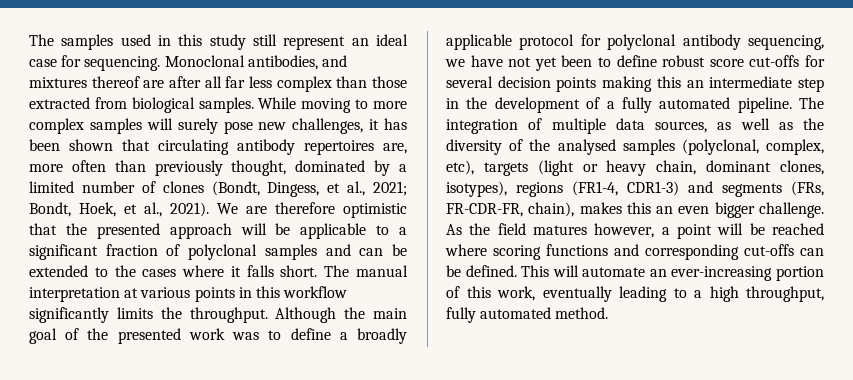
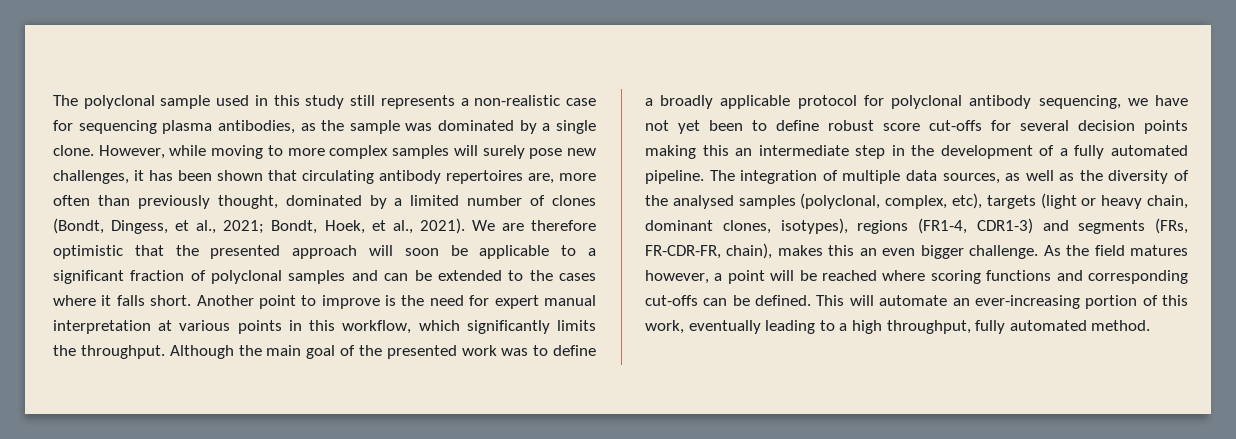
- The samples used in this study still represent an ideal case for sequencing. Monoclonal antibodies, and mixtures thereof are after all far less complex than those extracted from biological samples. While moving to more complex samples will surely pose new challenges, it has been shown that circulating antibody repertoires are, more often than previously thought, dominated by a limited number of clones (Bondt, Dingess, et al., 2021; Bondt, Hoek, et al., 2021).
+ The polyclonal sample used in this study still represents a non-realistic case for sequencing plasma antibodies, as the sample was dominated by a single clone. However, while moving to more complex samples will surely pose new challenges, it has been shown that circulating antibody repertoires are, more often than previously thought, dominated by a limited number of clones (Bondt, Dingess, et al., 2021; Bondt, Hoek, et al., 2021).
- We are therefore optimistic that the presented approach will be applicable to a significant fraction of polyclonal samples and can be extended to the cases where it falls short.
+ We are therefore optimistic that the presented approach will soon be applicable to a significant fraction of polyclonal samples and can be extended to the cases where it falls short.
- The manual interpretation at various points in this workflow significantly limits the throughput.
+ Another point to improve is the need for expert manual interpretation at various points in this workflow, which significantly limits the throughput.

